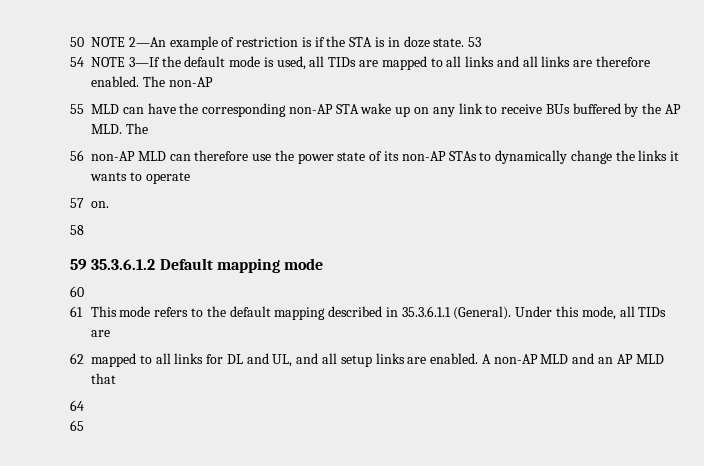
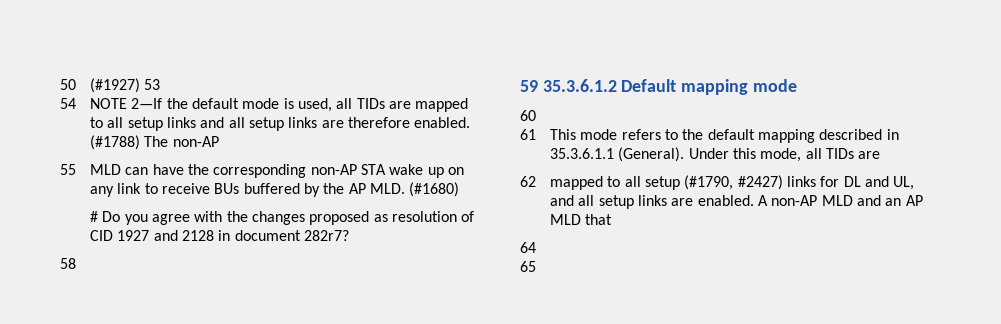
- 50 NOTE 2—An example of restriction is if the STA is in doze state. 53
+ 50 (#1927) 53
- 54 NOTE 3—If the default mode is used, all TIDs are mapped to all links and all links are therefore enabled.
+ 54 NOTE 2—If the default mode is used, all TIDs are mapped to all setup links and all setup links are therefore enabled.
- The non-AP
+ (#1788) The non-AP
- 55 MLD can have the corresponding non-AP STA wake up on any link to receive BUs buffered by the AP MLD. The
- 56 non-AP MLD can therefore use the power state of its non-AP STAs to dynamically change the links it wants to operate
- 57 on.
+ 55 MLD can have the corresponding non-AP STA wake up on any link to receive BUs buffered by the AP MLD. (#1680)
+ # Do you agree with the changes proposed as resolution of CID 1927 and 2128 in document 282r7?
- 62 mapped to all links for DL and UL, and all setup links are enabled.
+ 62 mapped to all setup (#1790, #2427) links for DL and UL, and all setup links are enabled.

